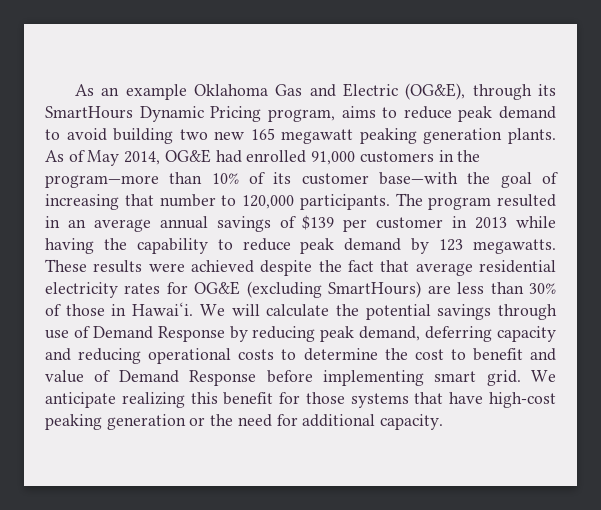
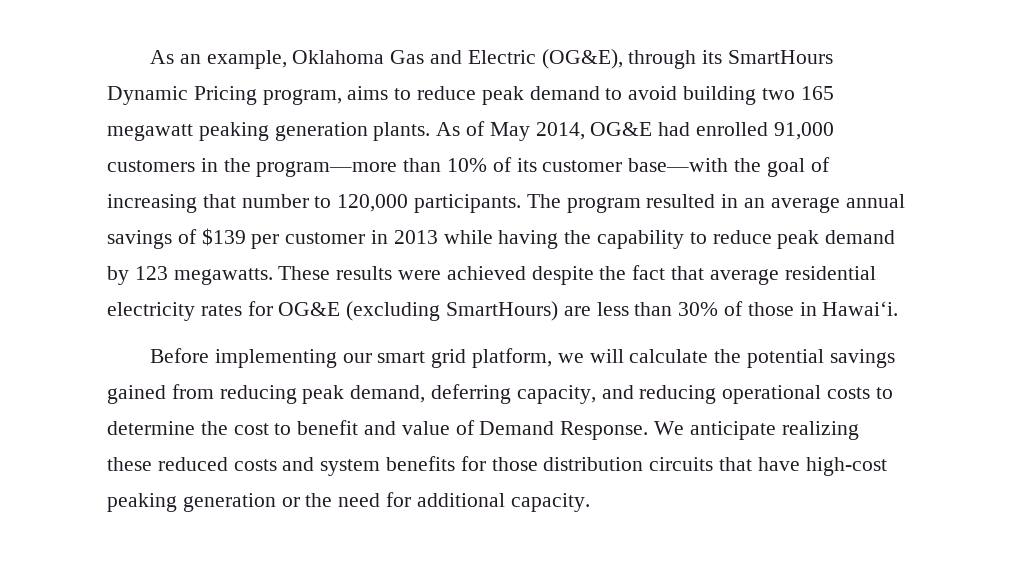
- As an example Oklahoma Gas and Electric (OG&E), through its SmartHours Dynamic Pricing program, aims to reduce peak demand to avoid building two new 165 megawatt peaking generation plants.
+ As an example, Oklahoma Gas and Electric (OG&E), through its SmartHours Dynamic Pricing program, aims to reduce peak demand to avoid building two 165 megawatt peaking generation plants.
- These results were achieved despite the fact that average residential electricity rates for OG&E (excluding SmartHours) are less than 30% of those in Hawai‘i. We will calculate the potential savings through use of Demand Response by reducing peak demand, deferring capacity and reducing operational costs to determine the cost to benefit and value of Demand Response before implementing smart grid. We anticipate realizing this benefit for those systems that have high-cost peaking generation or the need for additional capacity.
+ These results were achieved despite the fact that average residential electricity rates for OG&E (excluding SmartHours) are less than 30% of those in Hawai‘i.
+ Before implementing our smart grid platform, we will calculate the potential savings gained from reducing peak demand, deferring capacity, and reducing operational costs to determine the cost to benefit and value of Demand Response. We anticipate realizing these reduced costs and system benefits for those distribution circuits that have high-cost peaking generation or the need for additional capacity.

